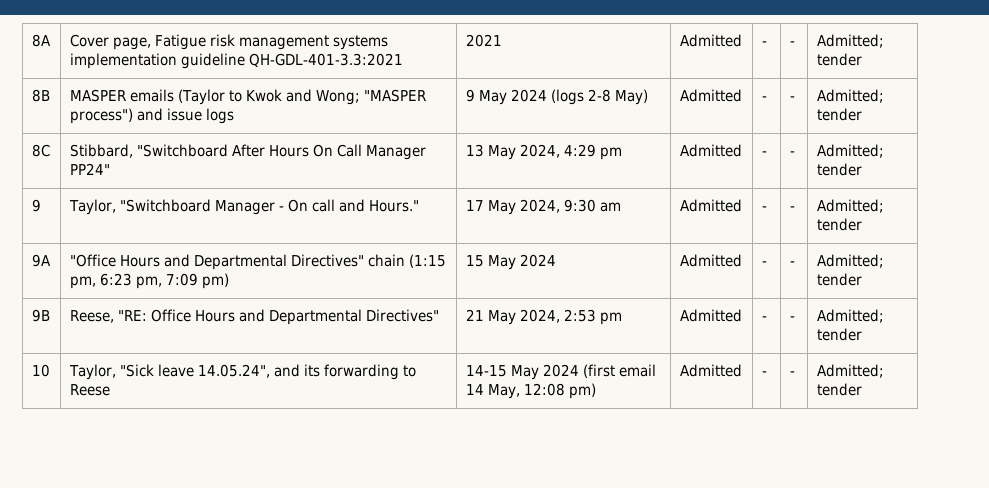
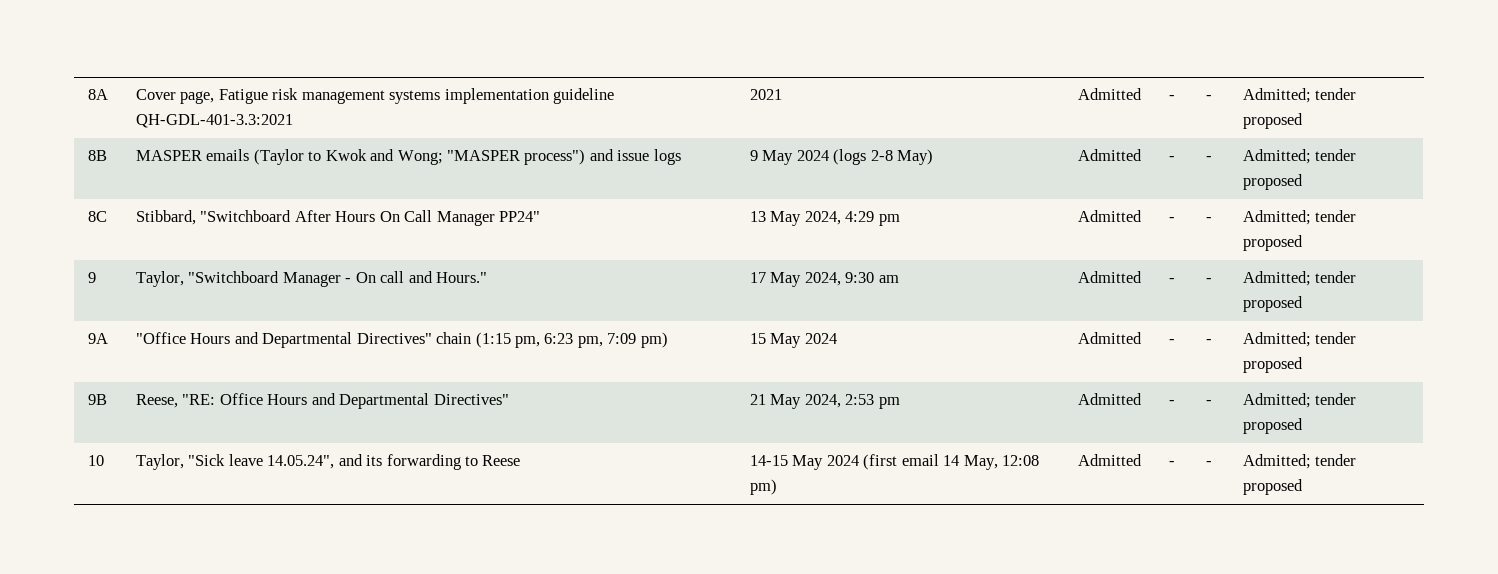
- 8A | Cover page, Fatigue risk management systems implementation guideline QH-GDL-401-3.3:2021 | 2021 | Admitted | - | - | Admitted; tender
+ 8A | Cover page, Fatigue risk management systems implementation guideline QH-GDL-401-3.3:2021 | 2021 | Admitted | - | - | Admitted; tender proposed
- 8B | MASPER emails (Taylor to Kwok and Wong; "MASPER process") and issue logs | 9 May 2024 (logs 2-8 May) | Admitted | - | - | Admitted; tender
+ 8B | MASPER emails (Taylor to Kwok and Wong; "MASPER process") and issue logs | 9 May 2024 (logs 2-8 May) | Admitted | - | - | Admitted; tender proposed
- 8C | Stibbard, "Switchboard After Hours On Call Manager PP24" | 13 May 2024, 4:29 pm | Admitted | - | - | Admitted; tender
+ 8C | Stibbard, "Switchboard After Hours On Call Manager PP24" | 13 May 2024, 4:29 pm | Admitted | - | - | Admitted; tender proposed
- 9 | Taylor, "Switchboard Manager - On call and Hours." | 17 May 2024, 9:30 am | Admitted | - | - | Admitted; tender
+ 9 | Taylor, "Switchboard Manager - On call and Hours." | 17 May 2024, 9:30 am | Admitted | - | - | Admitted; tender proposed
- 9A | "Office Hours and Departmental Directives" chain (1:15 pm, 6:23 pm, 7:09 pm) | 15 May 2024 | Admitted | - | - | Admitted; tender
+ 9A | "Office Hours and Departmental Directives" chain (1:15 pm, 6:23 pm, 7:09 pm) | 15 May 2024 | Admitted | - | - | Admitted; tender proposed
- 9B | Reese, "RE: Office Hours and Departmental Directives" | 21 May 2024, 2:53 pm | Admitted | - | - | Admitted; tender
+ 9B | Reese, "RE: Office Hours and Departmental Directives" | 21 May 2024, 2:53 pm | Admitted | - | - | Admitted; tender proposed
- 10 | Taylor, "Sick leave 14.05.24", and its forwarding to Reese | 14-15 May 2024 (first email 14 May, 12:08 pm) | Admitted | - | - | Admitted; tender
+ 10 | Taylor, "Sick leave 14.05.24", and its forwarding to Reese | 14-15 May 2024 (first email 14 May, 12:08 pm) | Admitted | - | - | Admitted; tender proposed

